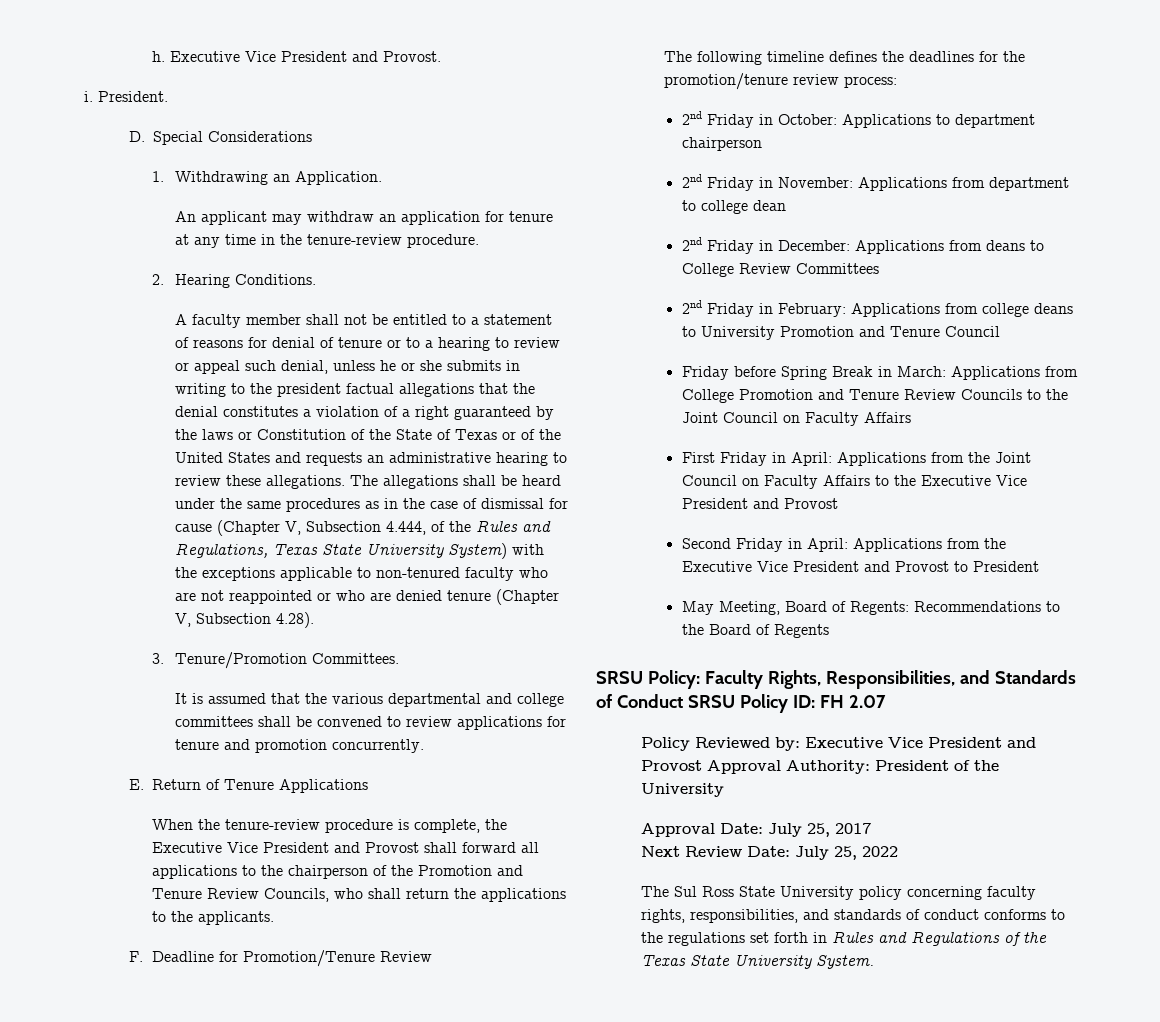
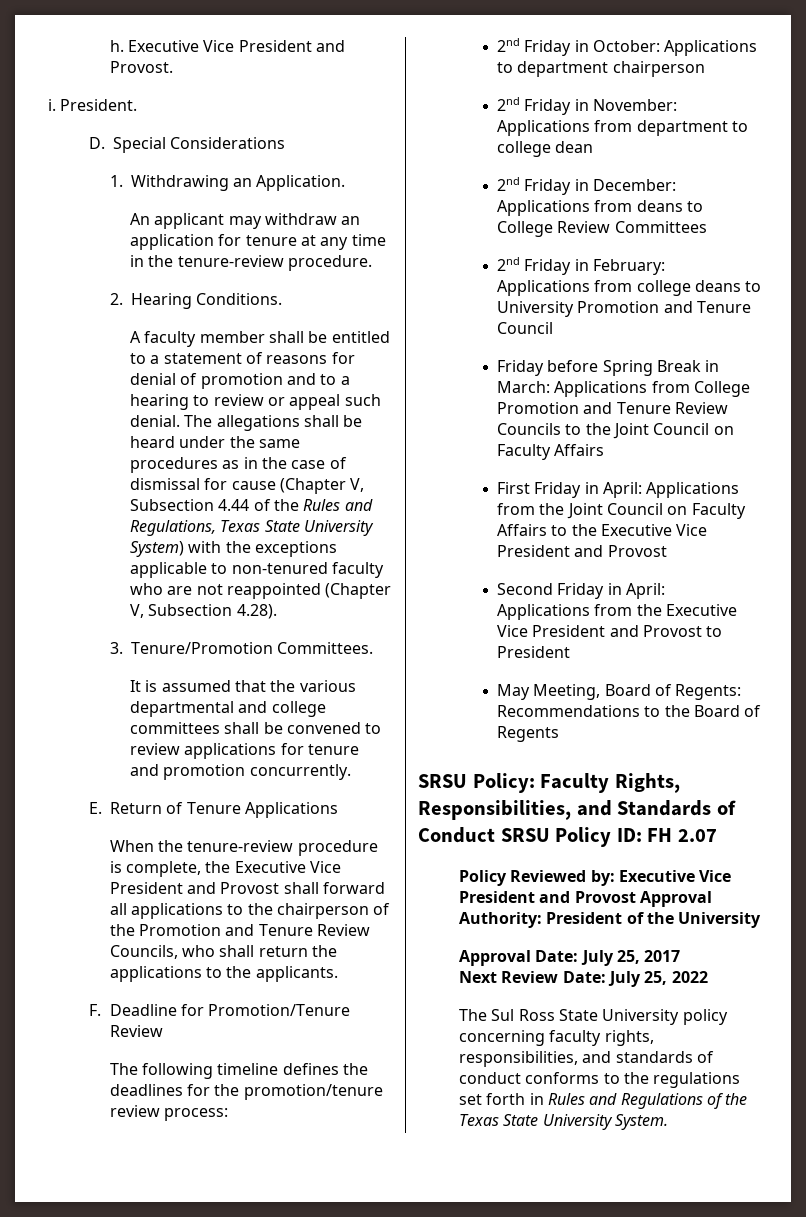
- A faculty member shall not be entitled to a statement of reasons for denial of tenure or to a hearing to review or appeal such denial, unless he or she submits in writing to the president factual allegations that the denial constitutes a violation of a right guaranteed by the laws or Constitution of the State of Texas or of the United States and requests an administrative hearing to review these allegations.
+ A faculty member shall be entitled to a statement of reasons for denial of promotion and to a hearing to review or appeal such denial.
- The allegations shall be heard under the same procedures as in the case of dismissal for cause (Chapter V, Subsection 4.444, of the Rules and Regulations, Texas State University System) with the exceptions applicable to non-tenured faculty who are not reappointed or who are denied tenure (Chapter V, Subsection 4.28).
+ The allegations shall be heard under the same procedures as in the case of dismissal for cause (Chapter V, Subsection 4.44 of the Rules and Regulations, Texas State University System) with the exceptions applicable to non-tenured faculty who are not reappointed (Chapter V, Subsection 4.28).

